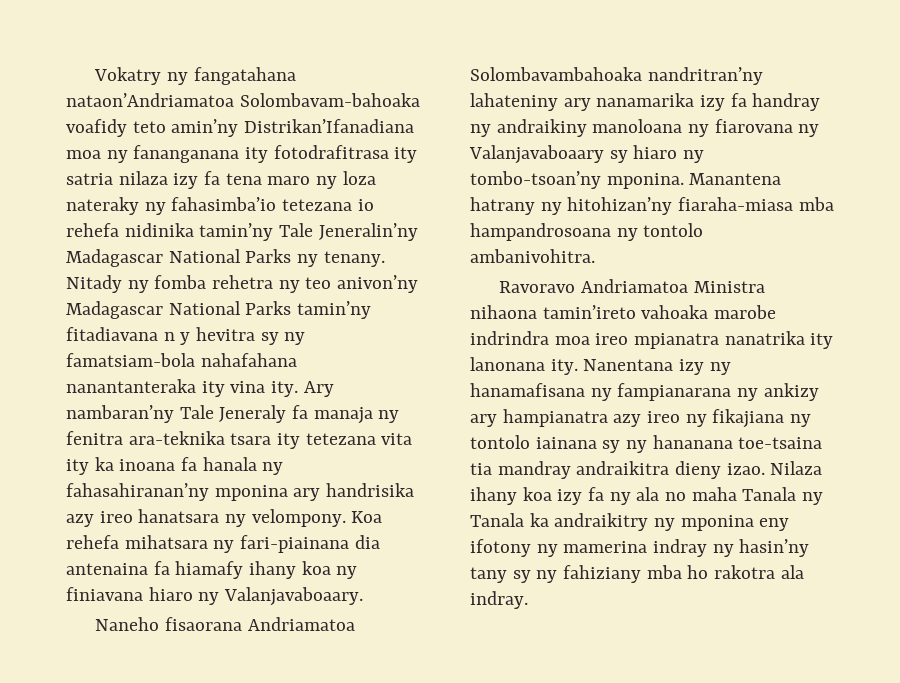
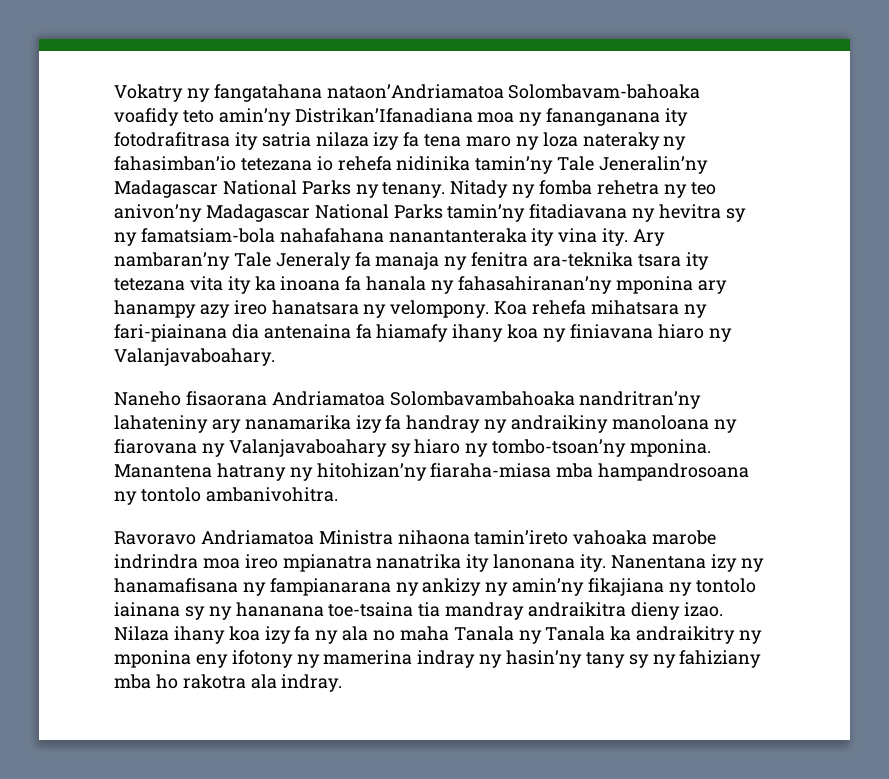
- Vokatry ny fangatahana nataon’Andriamatoa Solombavam-bahoaka voafidy teto amin’ny Distrikan’Ifanadiana moa ny fananganana ity fotodrafitrasa ity satria nilaza izy fa tena maro ny loza nateraky ny fahasimba’io tetezana io rehefa nidinika tamin’ny Tale Jeneralin’ny Madagascar National Parks ny tenany.
+ Vokatry ny fangatahana nataon’Andriamatoa Solombavam-bahoaka voafidy teto amin’ny Distrikan’Ifanadiana moa ny fananganana ity fotodrafitrasa ity satria nilaza izy fa tena maro ny loza nateraky ny fahasimban’io tetezana io rehefa nidinika tamin’ny Tale Jeneralin’ny Madagascar National Parks ny tenany.
- Nitady ny fomba rehetra ny teo anivon’ny Madagascar National Parks tamin’ny fitadiavana n y hevitra sy ny famatsiam-bola nahafahana nanantanteraka ity vina ity.
+ Nitady ny fomba rehetra ny teo anivon’ny Madagascar National Parks tamin’ny fitadiavana ny hevitra sy ny famatsiam-bola nahafahana nanantanteraka ity vina ity.
- Ary nambaran’ny Tale Jeneraly fa manaja ny fenitra ara-teknika tsara ity tetezana vita ity ka inoana fa hanala ny fahasahiranan’ny mponina ary handrisika azy ireo hanatsara ny velompony.
+ Ary nambaran’ny Tale Jeneraly fa manaja ny fenitra ara-teknika tsara ity tetezana vita ity ka inoana fa hanala ny fahasahiranan’ny mponina ary hanampy azy ireo hanatsara ny velompony.
- Koa rehefa mihatsara ny fari-piainana dia antenaina fa hiamafy ihany koa ny finiavana hiaro ny Valanjavaboaary.
+ Koa rehefa mihatsara ny fari-piainana dia antenaina fa hiamafy ihany koa ny finiavana hiaro ny Valanjavaboahary.
- Naneho fisaorana Andriamatoa Solombavambahoaka nandritran’ny lahateniny ary nanamarika izy fa handray ny andraikiny manoloana ny fiarovana ny Valanjavaboaary sy hiaro ny tombo-tsoan’ny mponina.
+ Naneho fisaorana Andriamatoa Solombavambahoaka nandritran’ny lahateniny ary nanamarika izy fa handray ny andraikiny manoloana ny fiarovana ny Valanjavaboahary sy hiaro ny tombo-tsoan’ny mponina.
- Nanentana izy ny hanamafisana ny fampianarana ny ankizy ary hampianatra azy ireo ny fikajiana ny tontolo iainana sy ny hananana toe-tsaina tia mandray andraikitra dieny izao.
+ Nanentana izy ny hanamafisana ny fampianarana ny ankizy ny amin’ny fikajiana ny tontolo iainana sy ny hananana toe-tsaina tia mandray andraikitra dieny izao.

